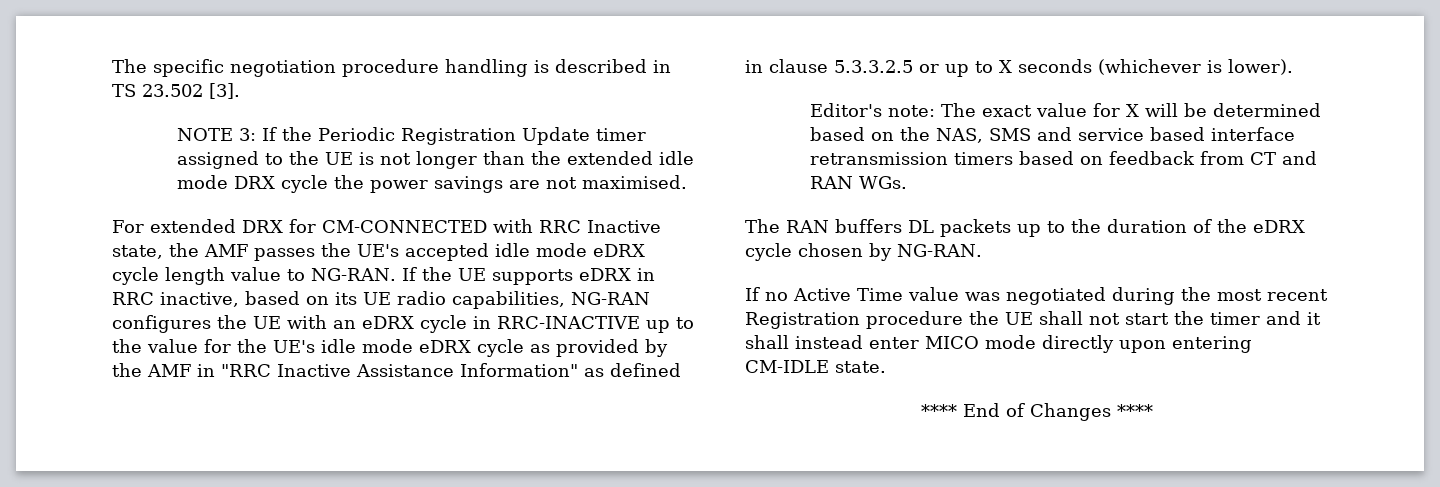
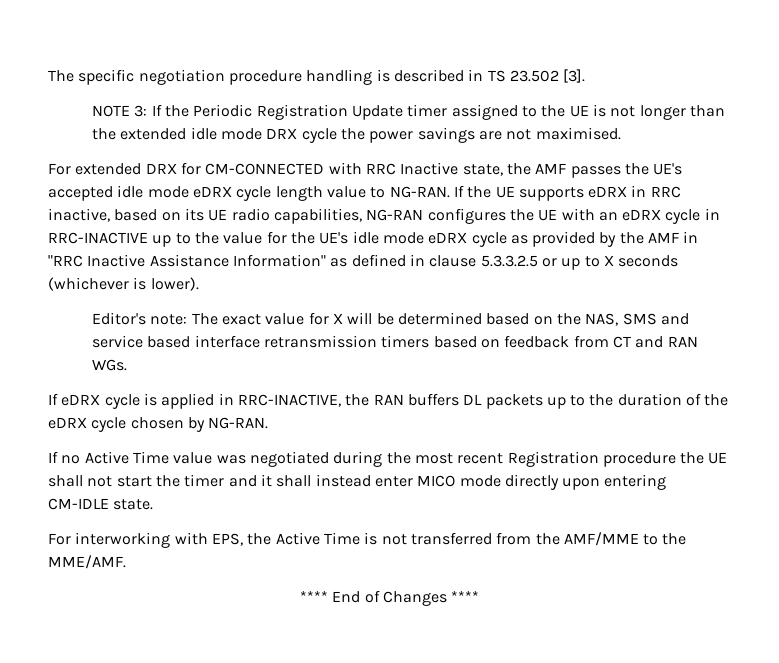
- The RAN buffers DL packets up to the duration of the eDRX cycle chosen by NG-RAN.
+ If eDRX cycle is applied in RRC-INACTIVE, the RAN buffers DL packets up to the duration of the eDRX cycle chosen by NG-RAN.
+ For interworking with EPS, the Active Time is not transferred from the AMF/MME to the MME/AMF.

